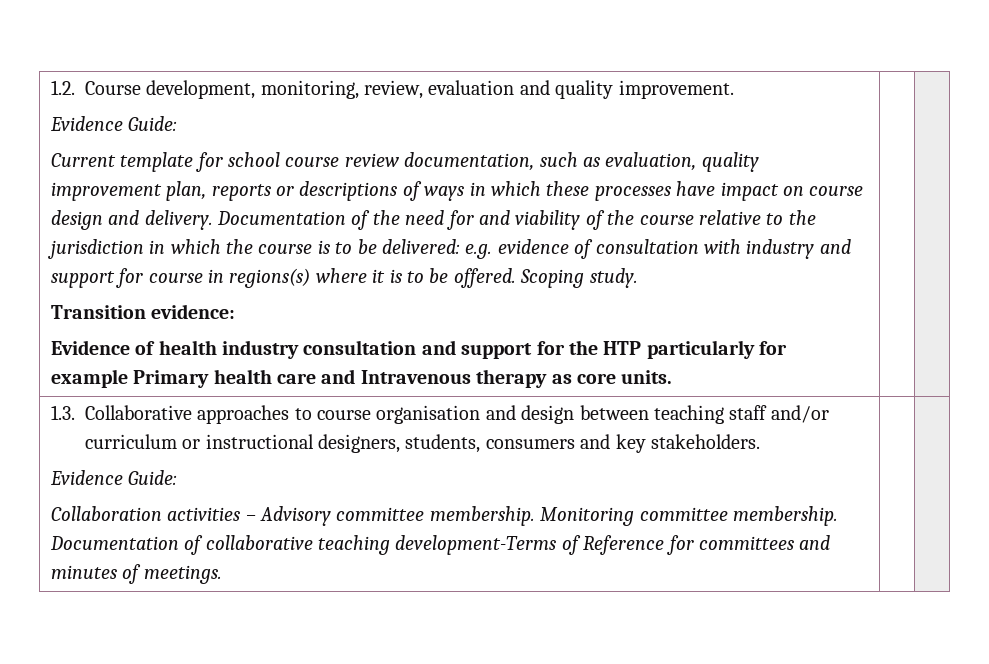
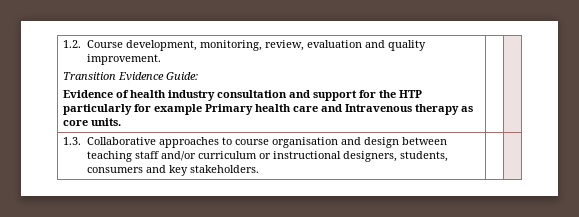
  1.2. Course development, monitoring, review, evaluation and quality improvement.
- Evidence Guide:
- Current template for school course review documentation, such as evaluation, quality improvement plan, reports or descriptions of ways in which these processes have impact on course design and delivery. Documentation of the need for and viability of the course relative to the jurisdiction in which the course is to be delivered: e.g. evidence of consultation with industry and support for course in regions(s) where it is to be offered. Scoping study.
- Transition evidence:
+ Transition Evidence Guide:
  1.3. Collaborative approaches to course organisation and design between teaching staff and/or curriculum or instructional designers, students, consumers and key stakeholders.
- Evidence Guide:
- Collaboration activities – Advisory committee membership. Monitoring committee membership. Documentation of collaborative teaching development-Terms of Reference for committees and minutes of meetings.

